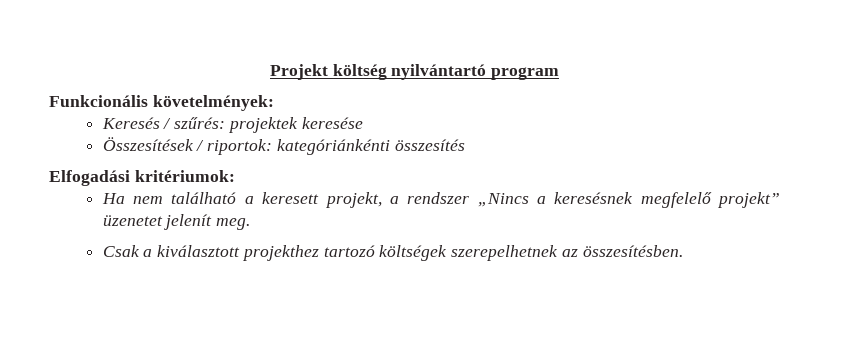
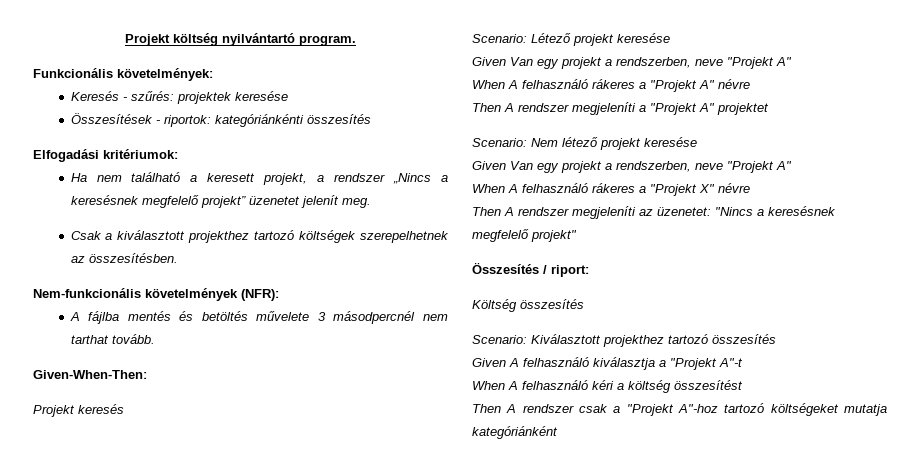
- Projekt költség nyilvántartó program
+ Projekt költség nyilvántartó program.
- Keresés / szűrés: projektek keresése
+ Keresés - szűrés: projektek keresése
- Összesítések / riportok: kategóriánkénti összesítés
+ Összesítések - riportok: kategóriánkénti összesítés
+ Nem-funkcionális követelmények (NFR):
+ A fájlba mentés és betöltés művelete 3 másodpercnél nem tarthat tovább.
+ Given-When-Then:
+ Projekt keresés
+ Scenario: Létező projekt keresése
+ Given Van egy projekt a rendszerben, neve "Projekt A"
+ When A felhasználó rákeres a "Projekt A" névre
+ Then A rendszer megjeleníti a "Projekt A" projektet
+ Scenario: Nem létező projekt keresése
+ Given Van egy projekt a rendszerben, neve "Projekt A"
+ When A felhasználó rákeres a "Projekt X" névre
+ Then A rendszer megjeleníti az üzenetet: "Nincs a keresésnek megfelelő projekt"
+ Összesítés / riport:
+ Költség összesítés
+ Scenario: Kiválasztott projekthez tartozó összesítés
+ Given A felhasználó kiválasztja a "Projekt A"-t
+ When A felhasználó kéri a költség összesítést
+ Then A rendszer csak a "Projekt A"-hoz tartozó költségeket mutatja kategóriánként

